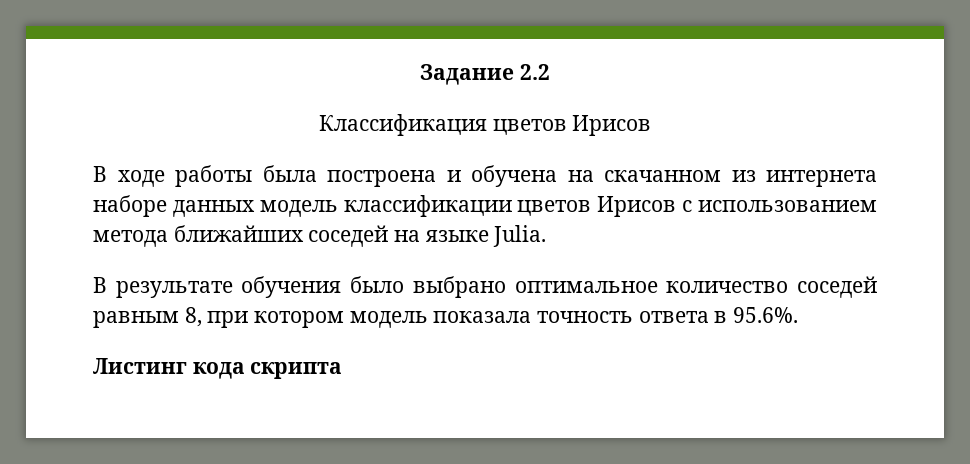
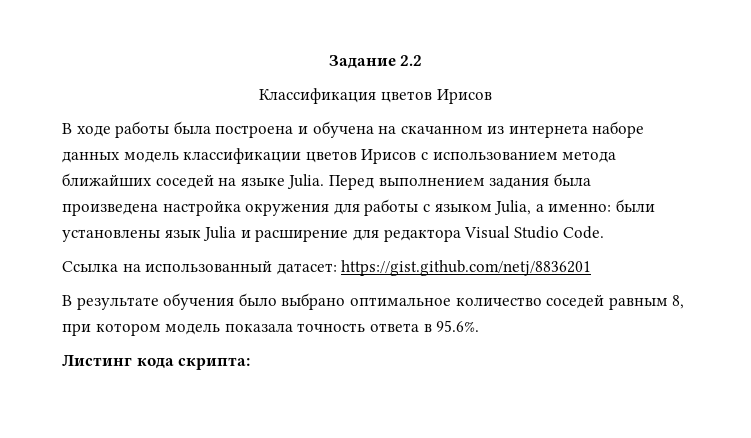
+ Перед выполнением задания была произведена настройка окружения для работы с языком Julia, а именно: были установлены язык Julia и расширение для редактора Visual Studio Code.
+ Ссылка на использованный датасет: https://gist.github.com/netj/8836201
- Листинг кода скрипта
+ Листинг кода скрипта:

